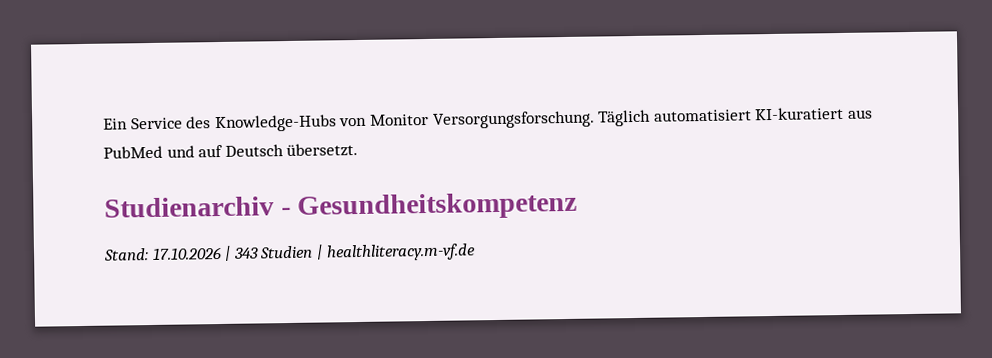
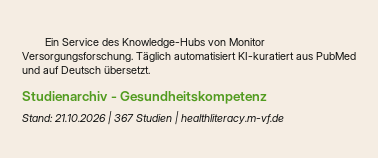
- Stand: 17.10.2026 | 343 Studien | healthliteracy.m-vf.de
+ Stand: 21.10.2026 | 367 Studien | healthliteracy.m-vf.de

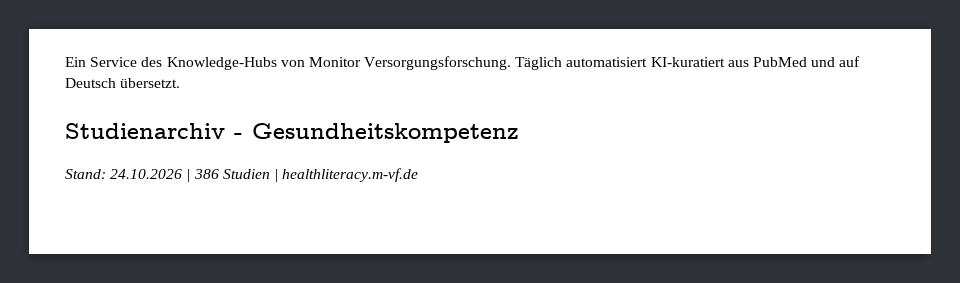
- Stand: 21.10.2026 | 367 Studien | healthliteracy.m-vf.de
+ Stand: 24.10.2026 | 386 Studien | healthliteracy.m-vf.de

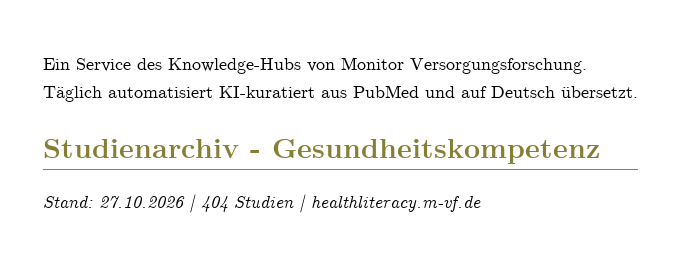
- Stand: 24.10.2026 | 386 Studien | healthliteracy.m-vf.de
+ Stand: 27.10.2026 | 404 Studien | healthliteracy.m-vf.de

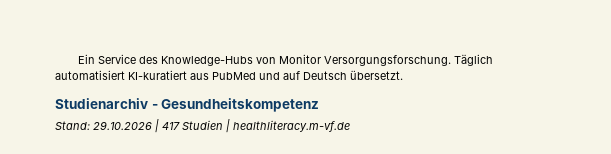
- Stand: 27.10.2026 | 404 Studien | healthliteracy.m-vf.de
+ Stand: 29.10.2026 | 417 Studien | healthliteracy.m-vf.de

